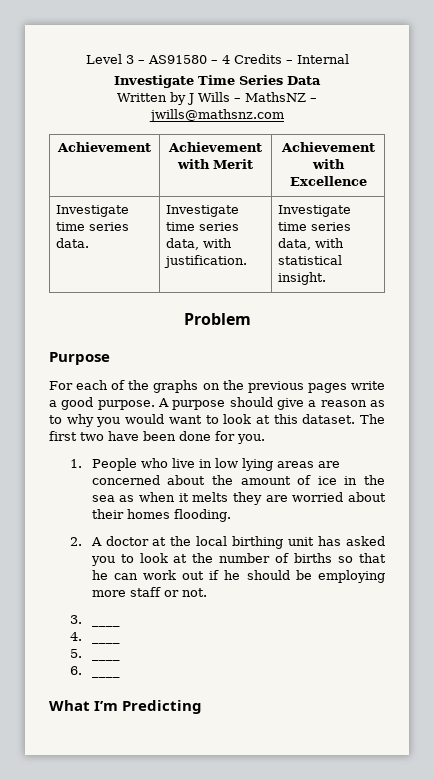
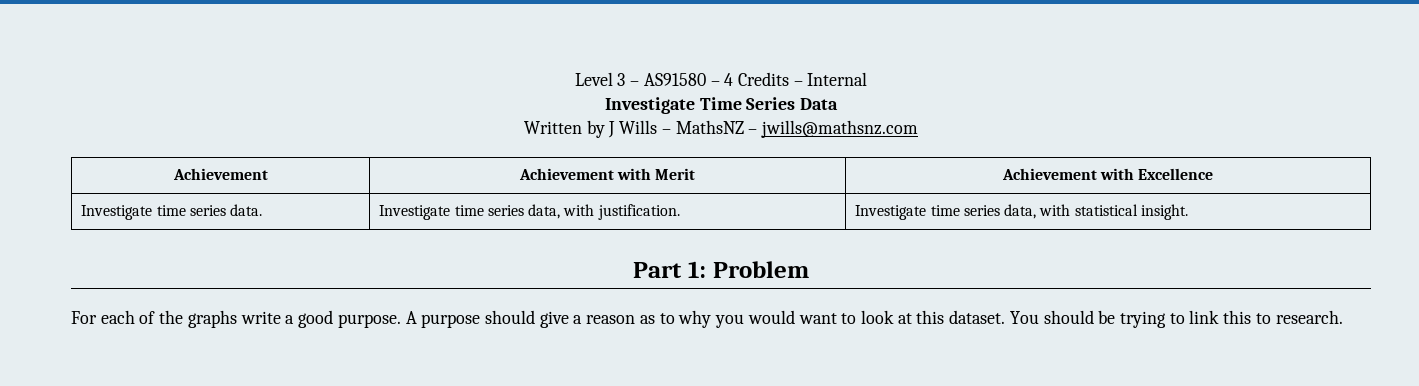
- Problem
+ Part 1: Problem
- Purpose
- For each of the graphs on the previous pages write a good purpose.
+ For each of the graphs write a good purpose.
- The first two have been done for you.
- 1. People who live in low lying areas are concerned about the amount of ice in the sea as when it melts they are worried about their homes flooding.
- 2. A doctor at the local birthing unit has asked you to look at the number of births so that he can work out if he should be employing more staff or not.
- 3. ____
- 4. ____
- 5. ____
- 6. ____
- What I’m Predicting
+ You should be trying to link this to research.

